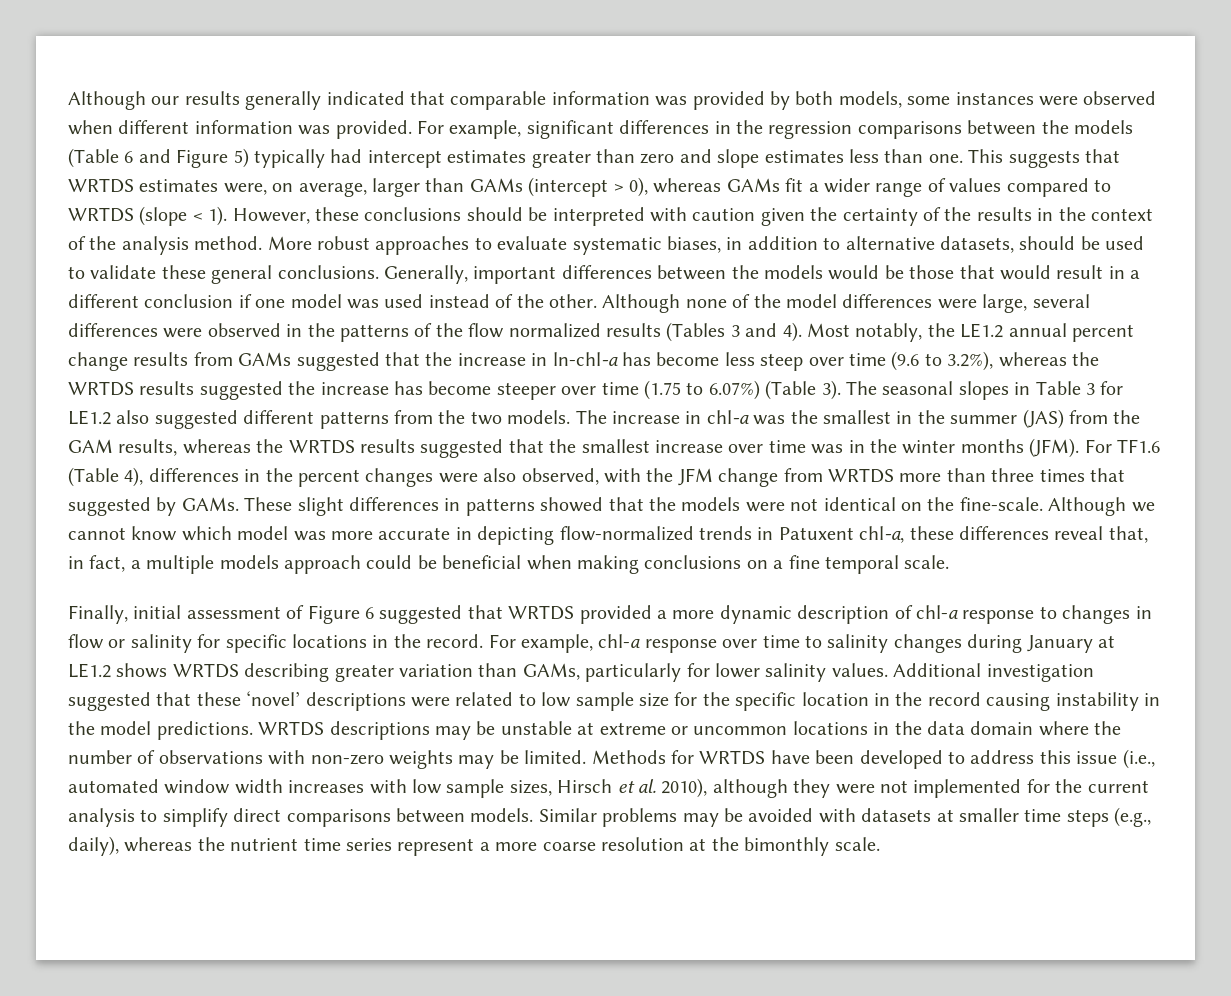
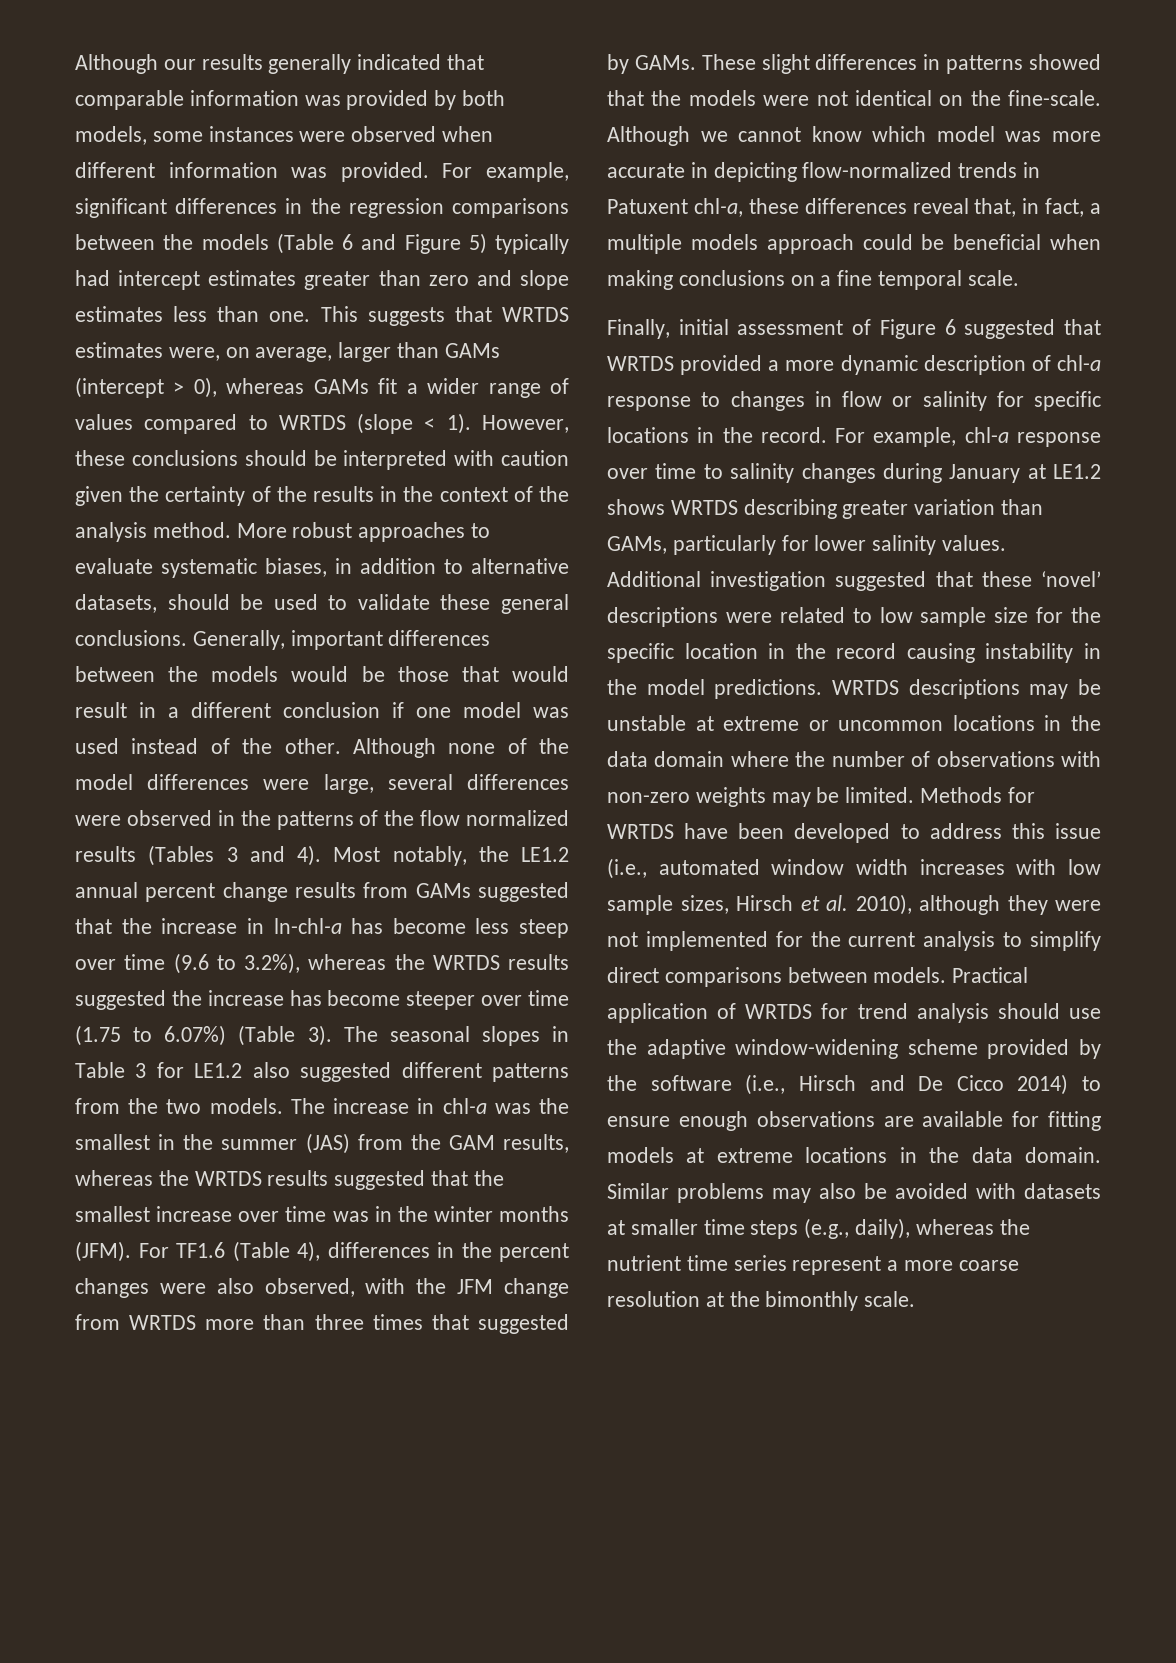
+ Practical application of WRTDS for trend analysis should use the adaptive window-widening scheme provided by the software (i.e., Hirsch and De Cicco 2014) to ensure enough observations are available for fitting models at extreme locations in the data domain.
- Similar problems may be avoided with datasets at smaller time steps (e.g., daily), whereas the nutrient time series represent a more coarse resolution at the bimonthly scale.
+ Similar problems may also be avoided with datasets at smaller time steps (e.g., daily), whereas the nutrient time series represent a more coarse resolution at the bimonthly scale.

